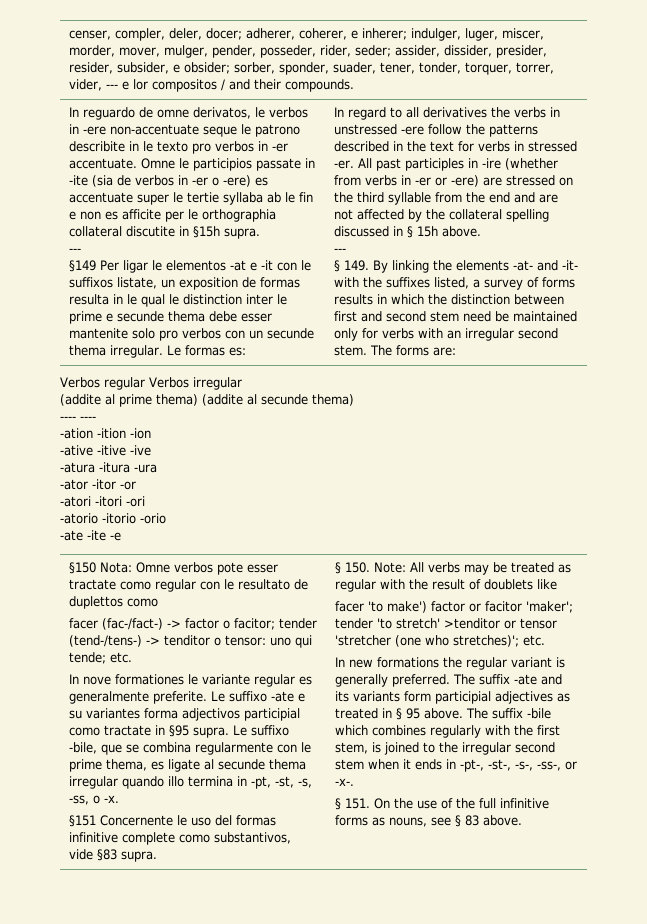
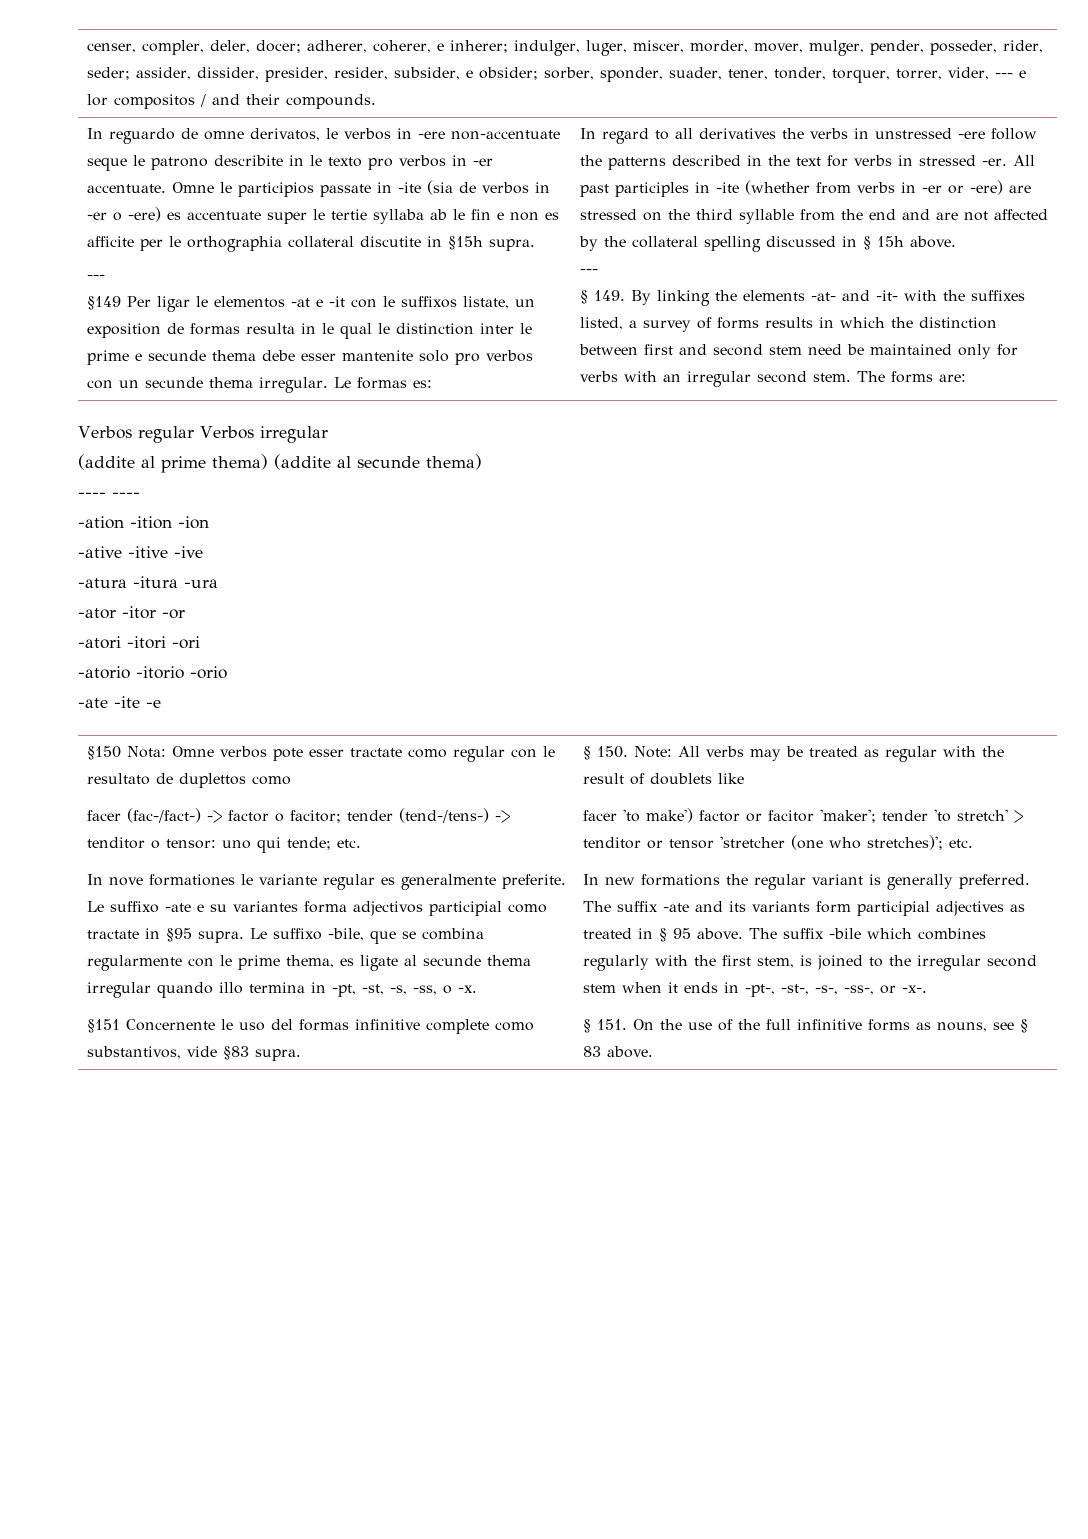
- All past participles in -ire (whether from verbs in -er or -ere) are stressed on the third syllable from the end and are not affected by the collateral spelling discussed in § 15h above.
+ All past participles in -ite (whether from verbs in -er or -ere) are stressed on the third syllable from the end and are not affected by the collateral spelling discussed in § 15h above.
- facer 'to make') factor or facitor 'maker'; tender 'to stretch' >tenditor or tensor 'stretcher (one who stretches)'; etc.
+ facer 'to make') factor or facitor 'maker'; tender 'to stretch' > tenditor or tensor 'stretcher (one who stretches)'; etc.

